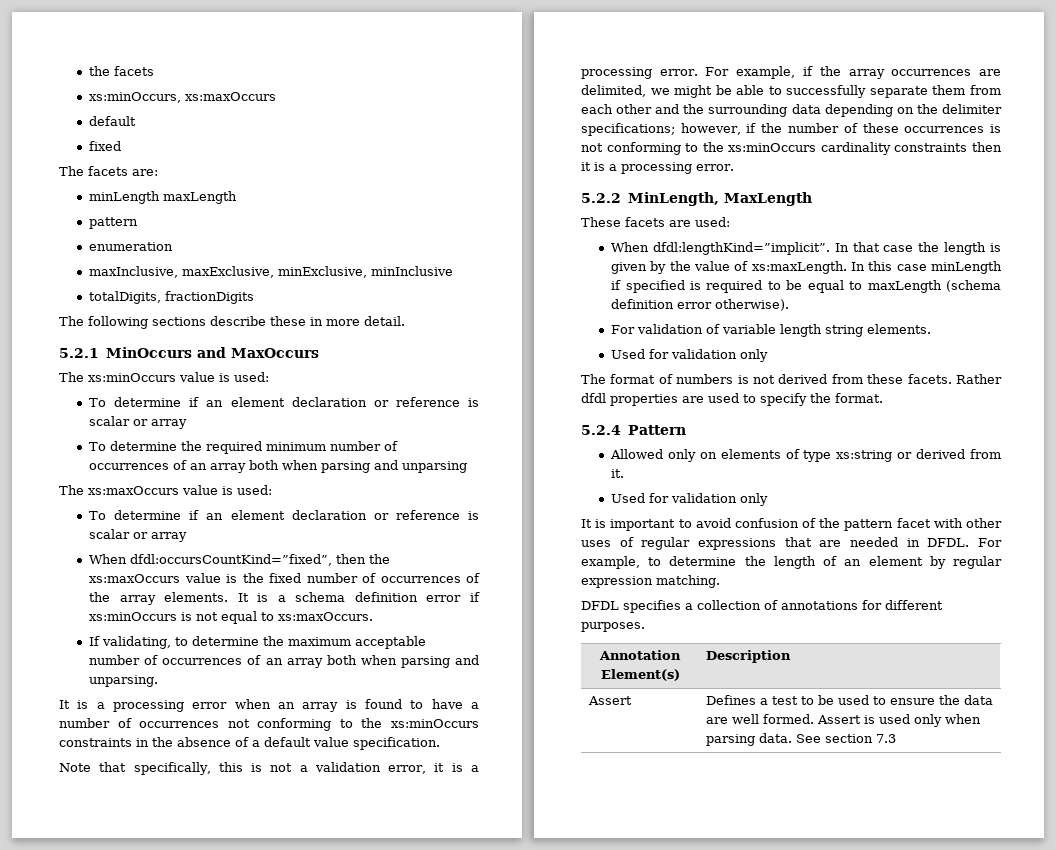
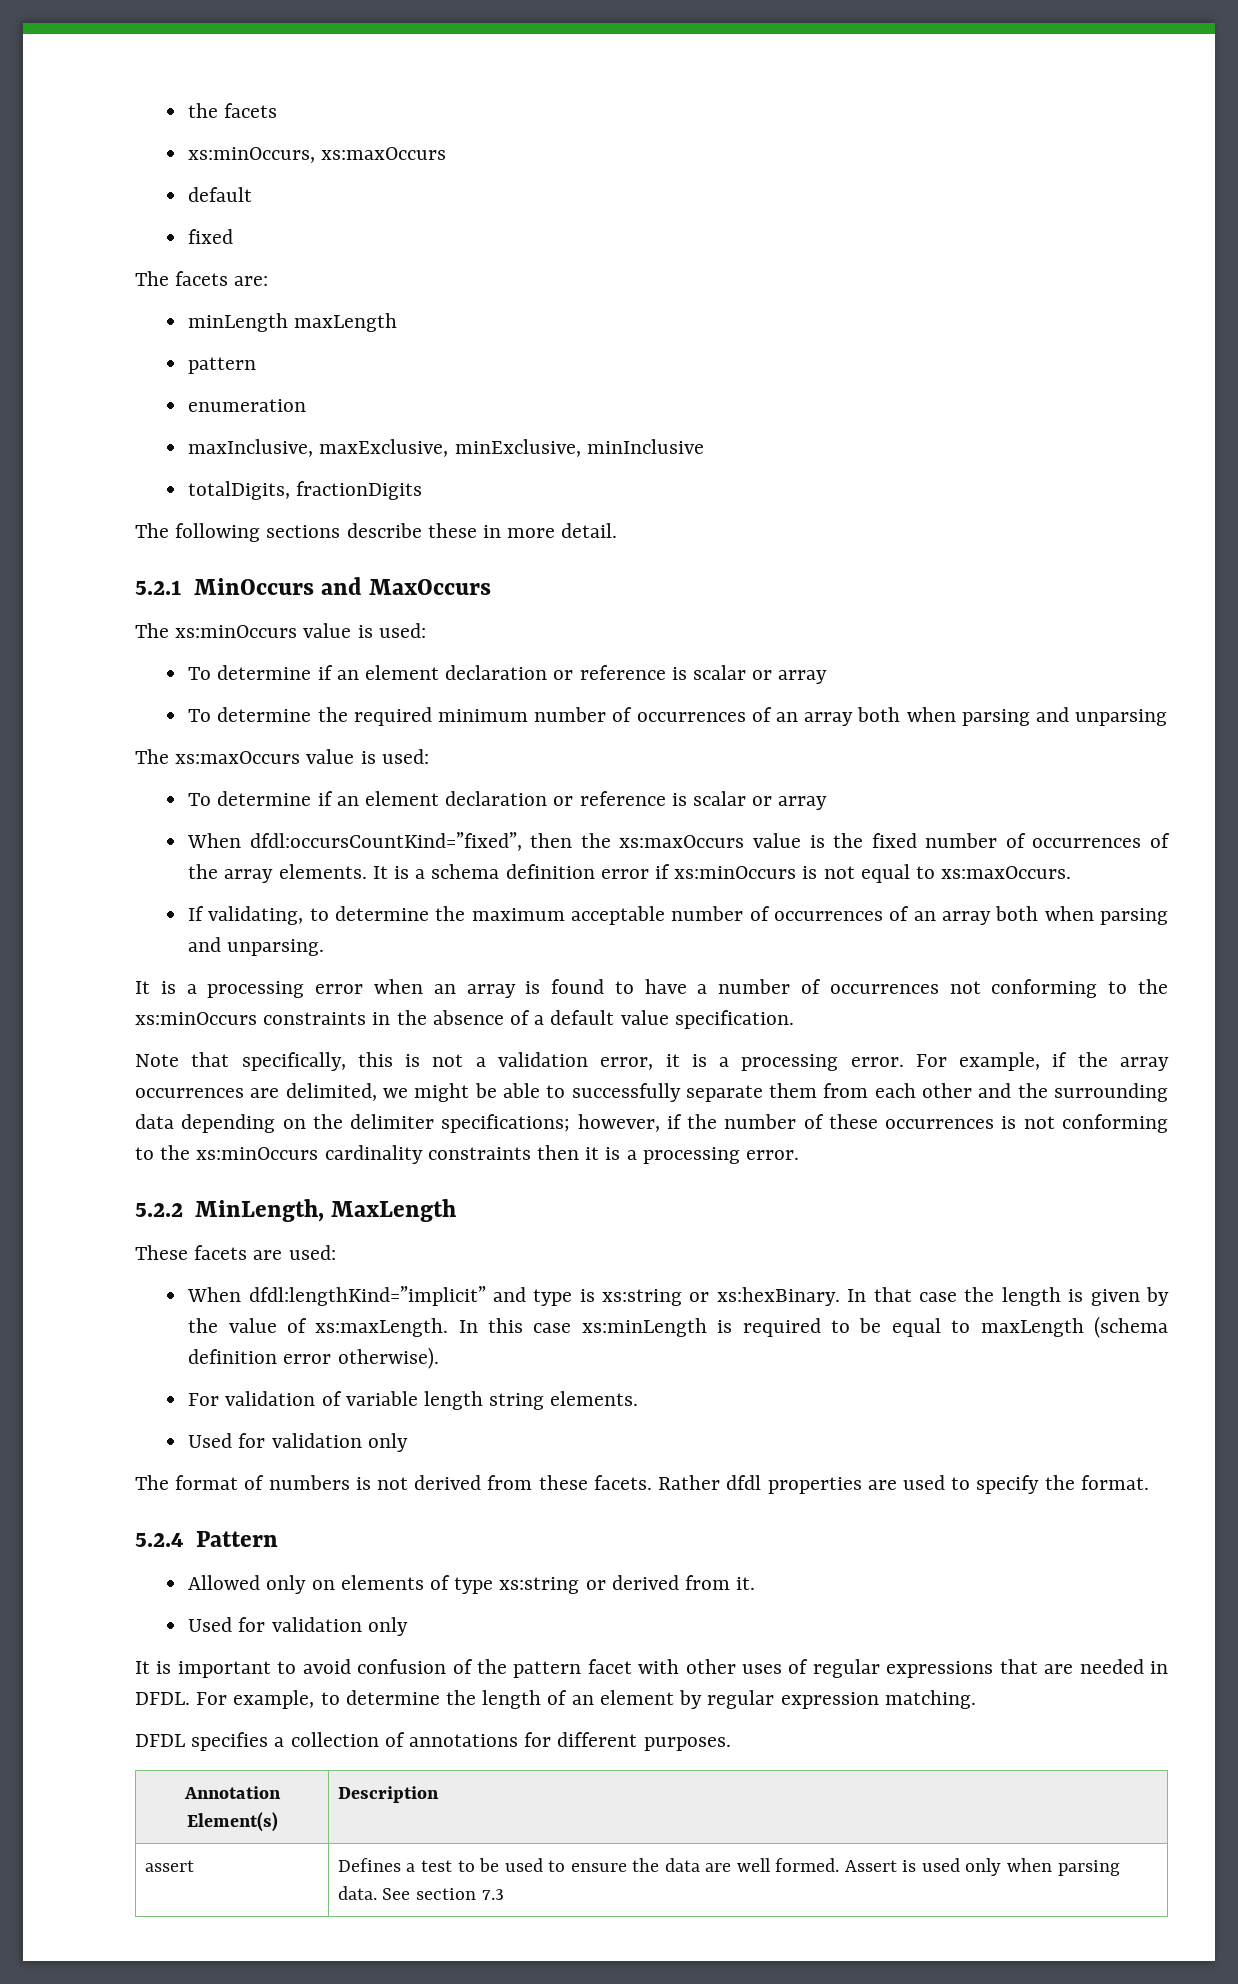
- When dfdl:lengthKind=”implicit”.
+ When dfdl:lengthKind=”implicit” and type is xs:string or xs:hexBinary.
- In this case minLength if specified is required to be equal to maxLength (schema definition error otherwise).
+ In this case xs:minLength is required to be equal to maxLength (schema definition error otherwise).
- Assert | Defines a test to be used to ensure the data are well formed. Assert is used only when parsing data. See section 7.3
+ assert | Defines a test to be used to ensure the data are well formed. Assert is used only when parsing data. See section 7.3

